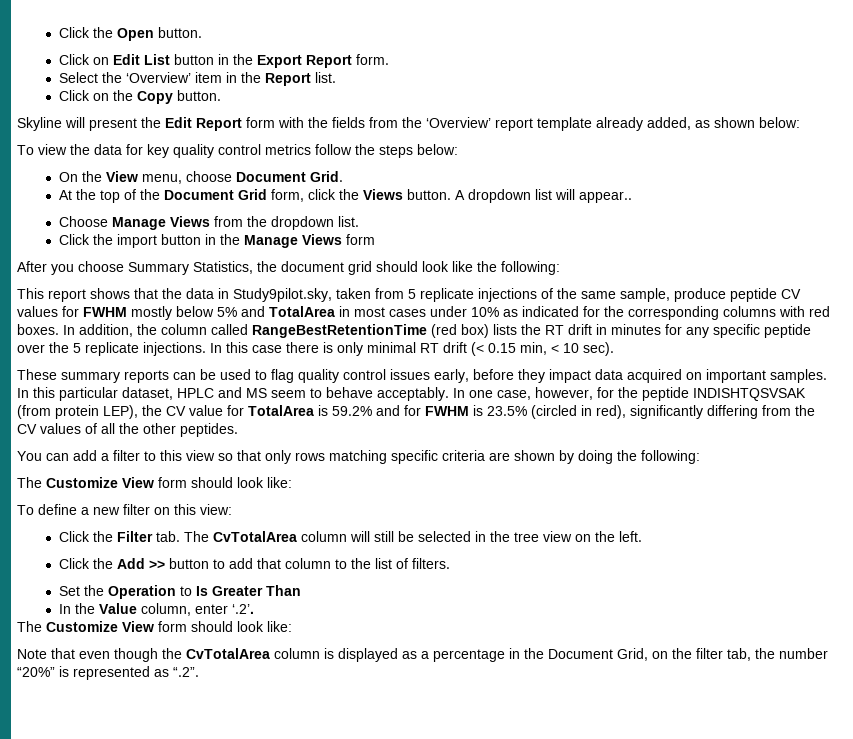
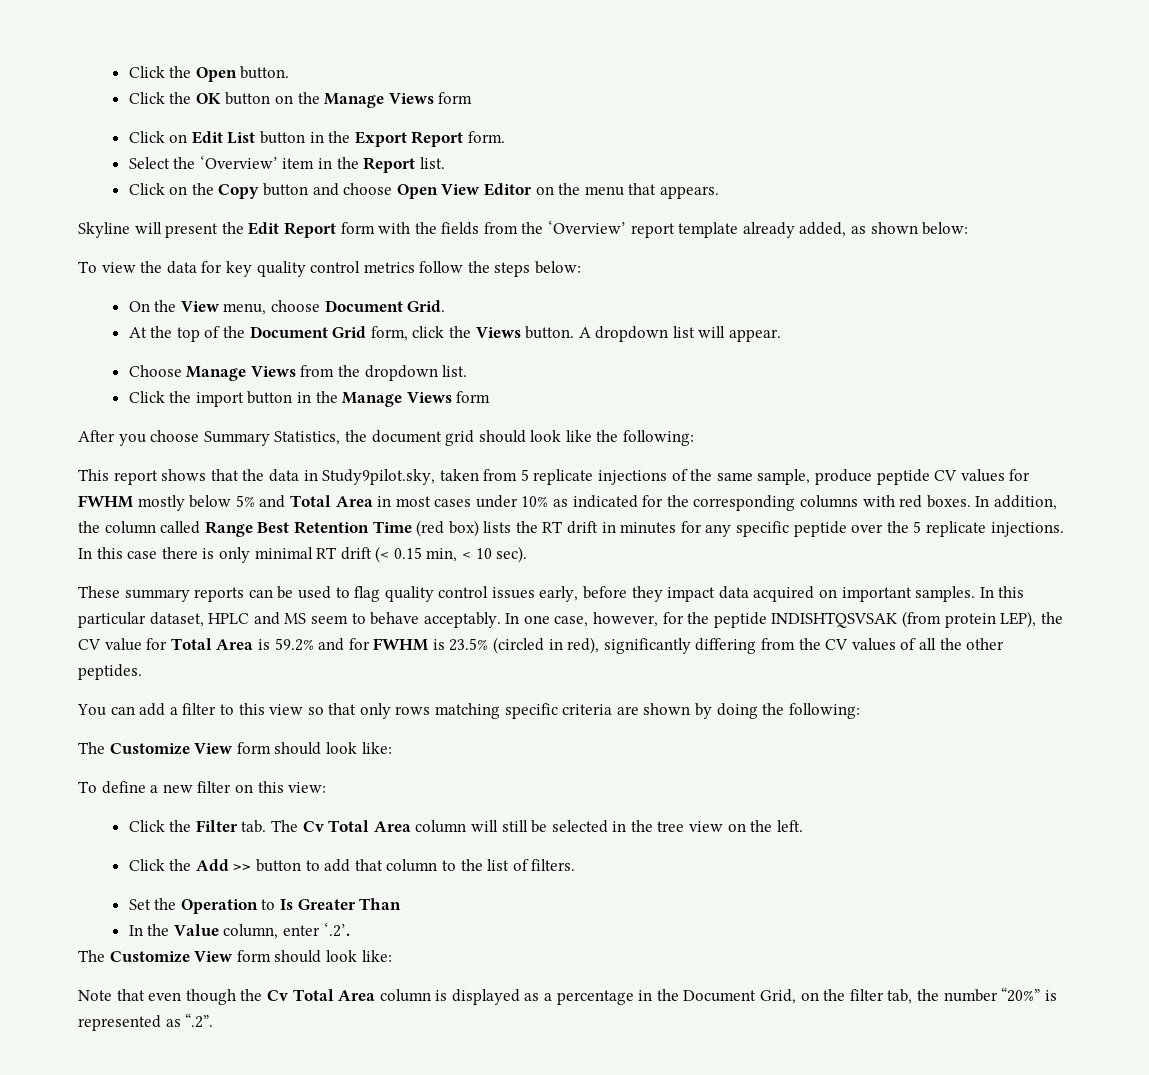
+ Click the OK button on the Manage Views form
- Click on the Copy button.
+ Click on the Copy button and choose Open View Editor on the menu that appears.
- A dropdown list will appear..
+ A dropdown list will appear.
- This report shows that the data in Study9pilot.sky, taken from 5 replicate injections of the same sample, produce peptide CV values for FWHM mostly below 5% and TotalArea in most cases under 10% as indicated for the corresponding columns with red boxes.
+ This report shows that the data in Study9pilot.sky, taken from 5 replicate injections of the same sample, produce peptide CV values for FWHM mostly below 5% and Total Area in most cases under 10% as indicated for the corresponding columns with red boxes.
- In addition, the column called RangeBestRetentionTime (red box) lists the RT drift in minutes for any specific peptide over the 5 replicate injections.
+ In addition, the column called Range Best Retention Time (red box) lists the RT drift in minutes for any specific peptide over the 5 replicate injections.
- In one case, however, for the peptide INDISHTQSVSAK (from protein LEP), the CV value for TotalArea is 59.2% and for FWHM is 23.5% (circled in red), significantly differing from the CV values of all the other peptides.
+ In one case, however, for the peptide INDISHTQSVSAK (from protein LEP), the CV value for Total Area is 59.2% and for FWHM is 23.5% (circled in red), significantly differing from the CV values of all the other peptides.
- Click the Filter tab. The CvTotalArea column will still be selected in the tree view on the left.
+ Click the Filter tab. The Cv Total Area column will still be selected in the tree view on the left.
- Note that even though the CvTotalArea column is displayed as a percentage in the Document Grid, on the filter tab, the number “20%” is represented as “.2”.
+ Note that even though the Cv Total Area column is displayed as a percentage in the Document Grid, on the filter tab, the number “20%” is represented as “.2”.

